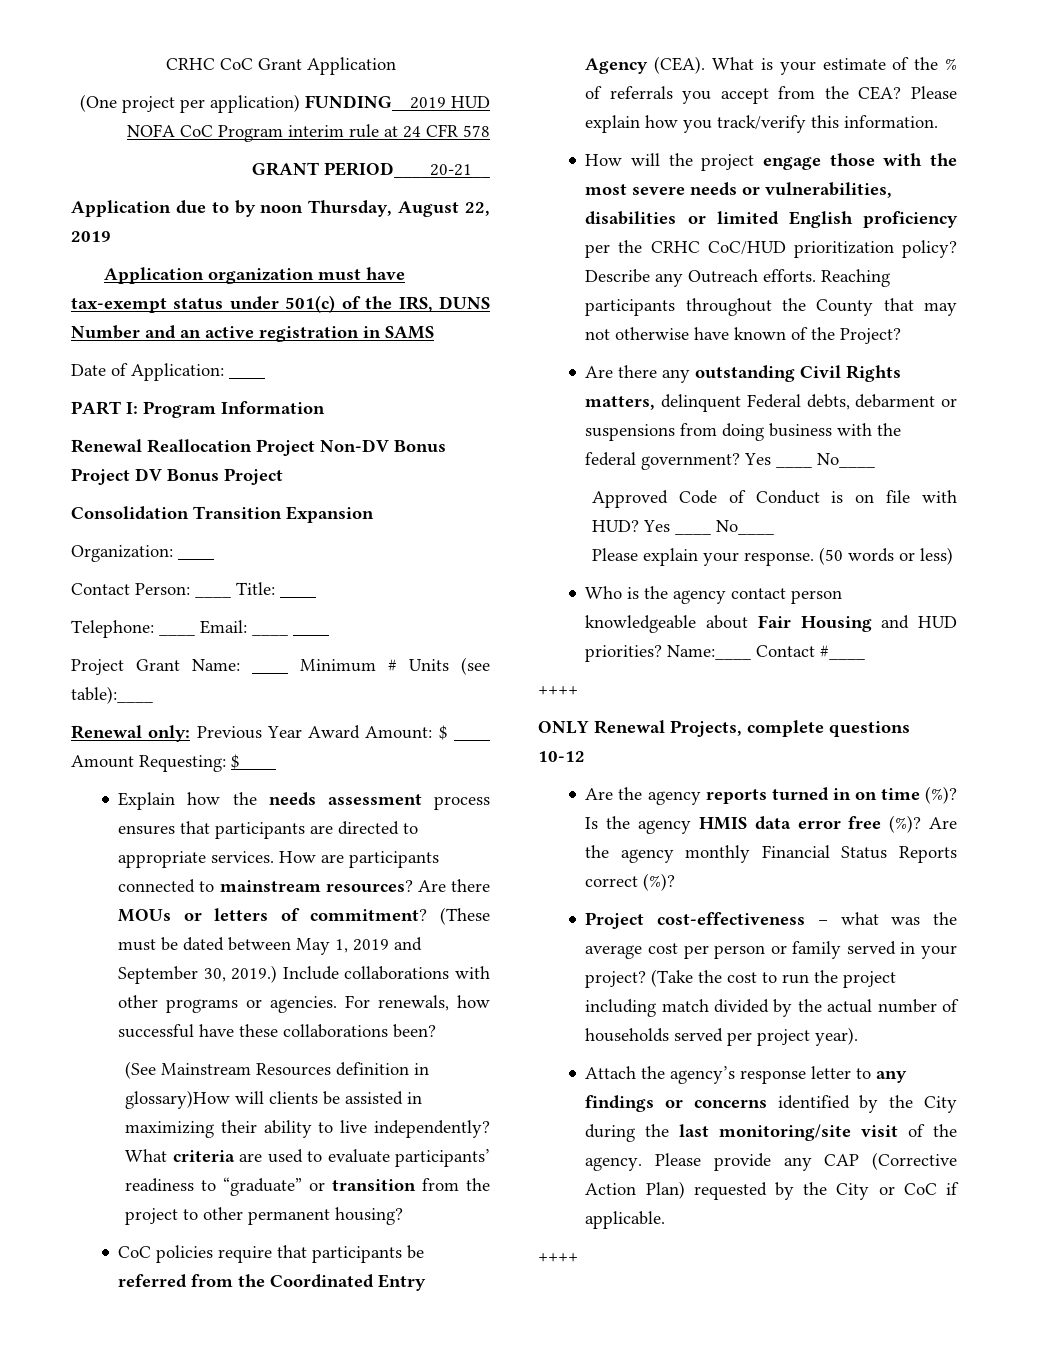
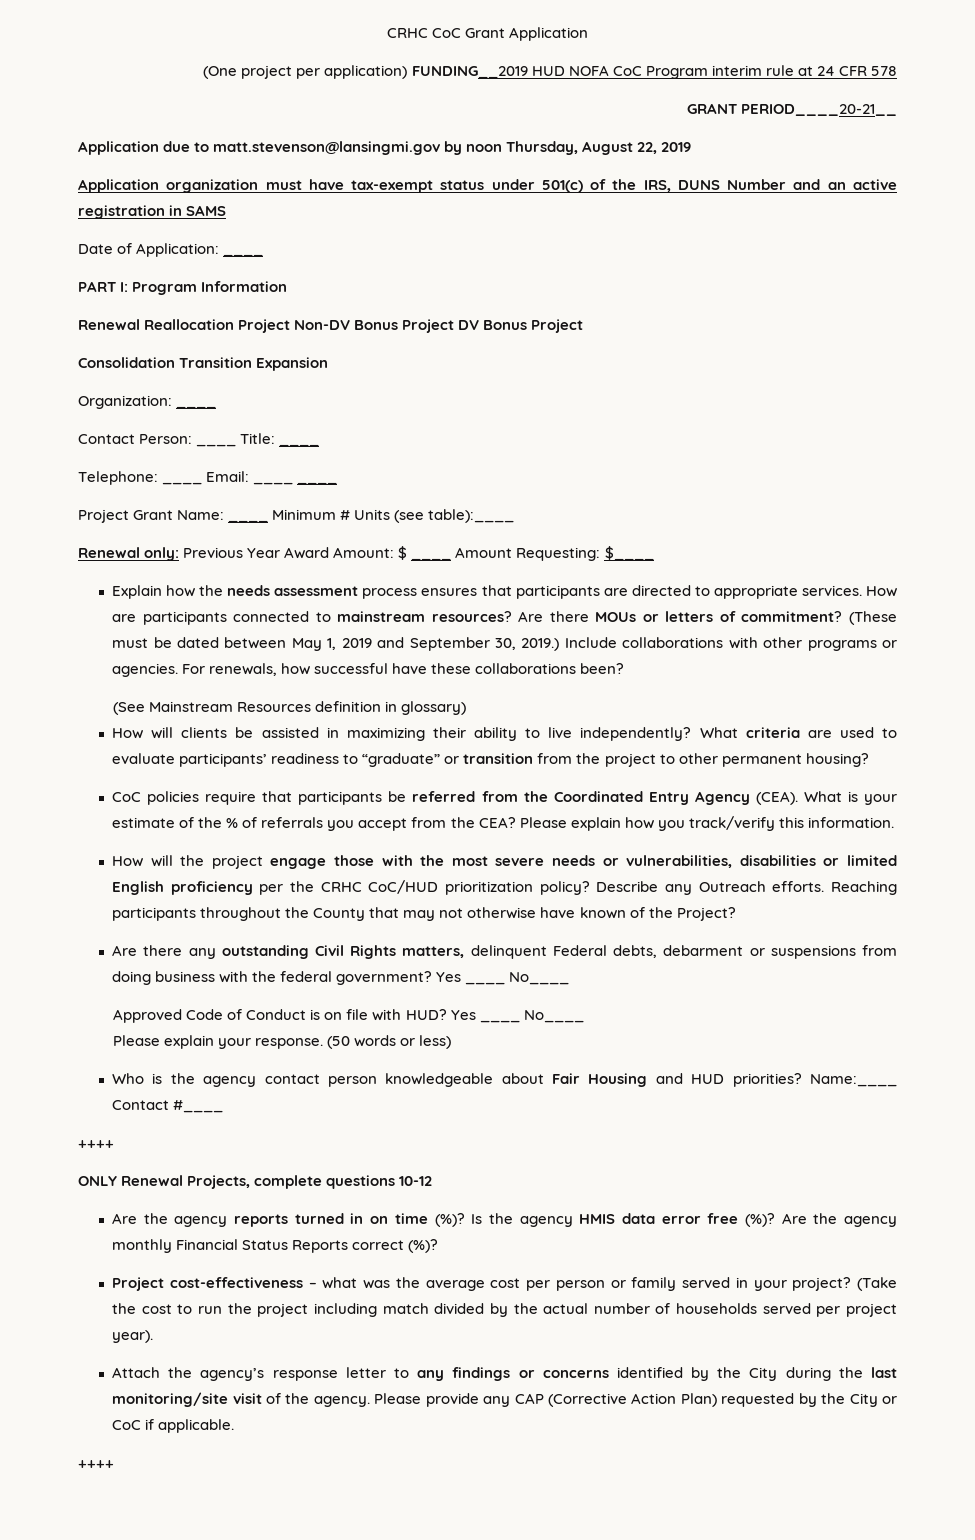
- Application due to by noon Thursday, August 22, 2019
+ Application due to matt.stevenson@lansingmi.gov by noon Thursday, August 22, 2019
- (See Mainstream Resources definition in glossary)How will clients be assisted in maximizing their ability to live independently?
+ (See Mainstream Resources definition in glossary)
+ How will clients be assisted in maximizing their ability to live independently?

